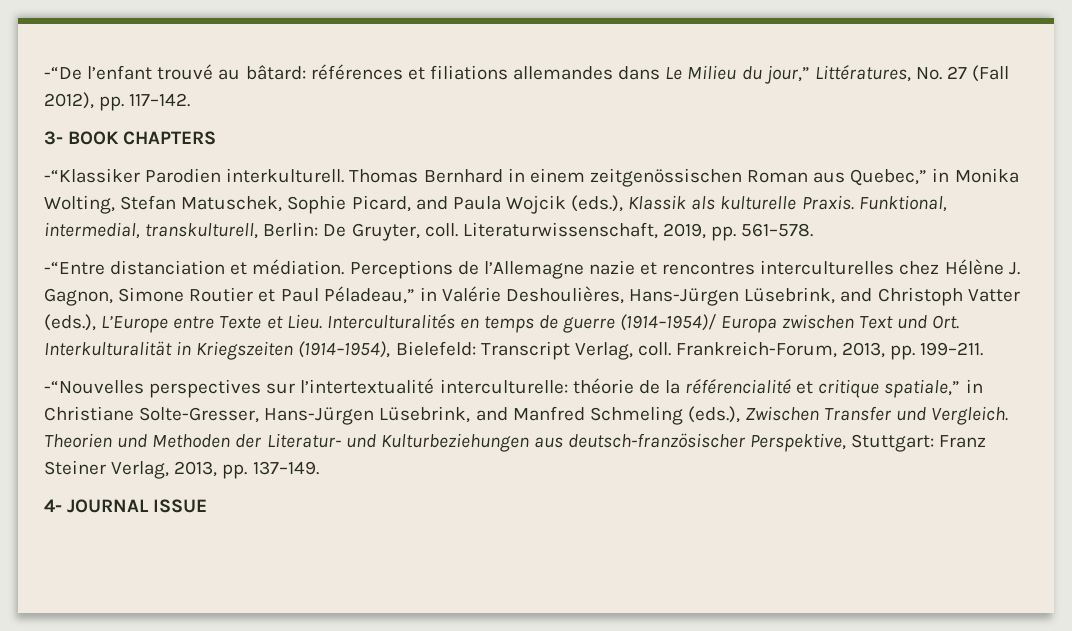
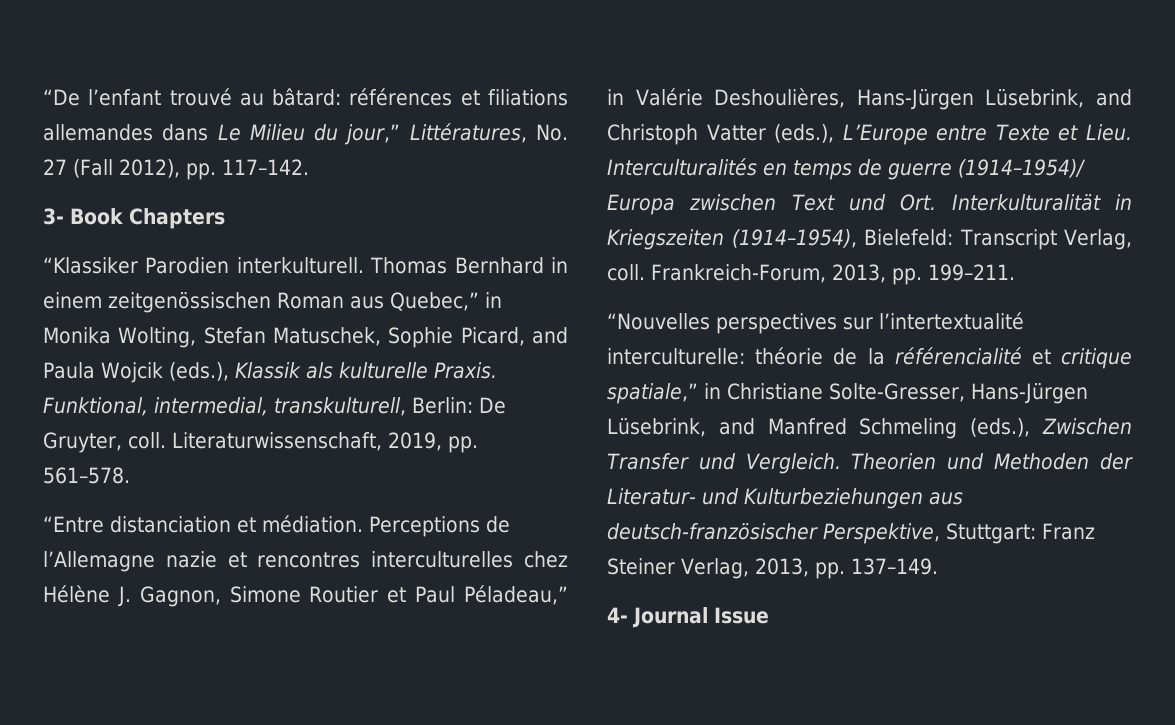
- -“De l’enfant trouvé au bâtard: références et filiations allemandes dans Le Milieu du jour,” Littératures, No. 27 (Fall 2012), pp. 117–142.
+ “De l’enfant trouvé au bâtard: références et filiations allemandes dans Le Milieu du jour,” Littératures, No. 27 (Fall 2012), pp. 117–142.
- 3- BOOK CHAPTERS
- -“Klassiker Parodien interkulturell.
+ 3- Book Chapters
+ “Klassiker Parodien interkulturell.
- -“Entre distanciation et médiation.
+ “Entre distanciation et médiation.
- -“Nouvelles perspectives sur l’intertextualité interculturelle: théorie de la référencialité et critique spatiale,” in Christiane Solte-Gresser, Hans-Jürgen Lüsebrink, and Manfred Schmeling (eds.), Zwischen Transfer und Vergleich.
+ “Nouvelles perspectives sur l’intertextualité interculturelle: théorie de la référencialité et critique spatiale,” in Christiane Solte-Gresser, Hans-Jürgen Lüsebrink, and Manfred Schmeling (eds.), Zwischen Transfer und Vergleich.
- 4- JOURNAL ISSUE
+ 4- Journal Issue

